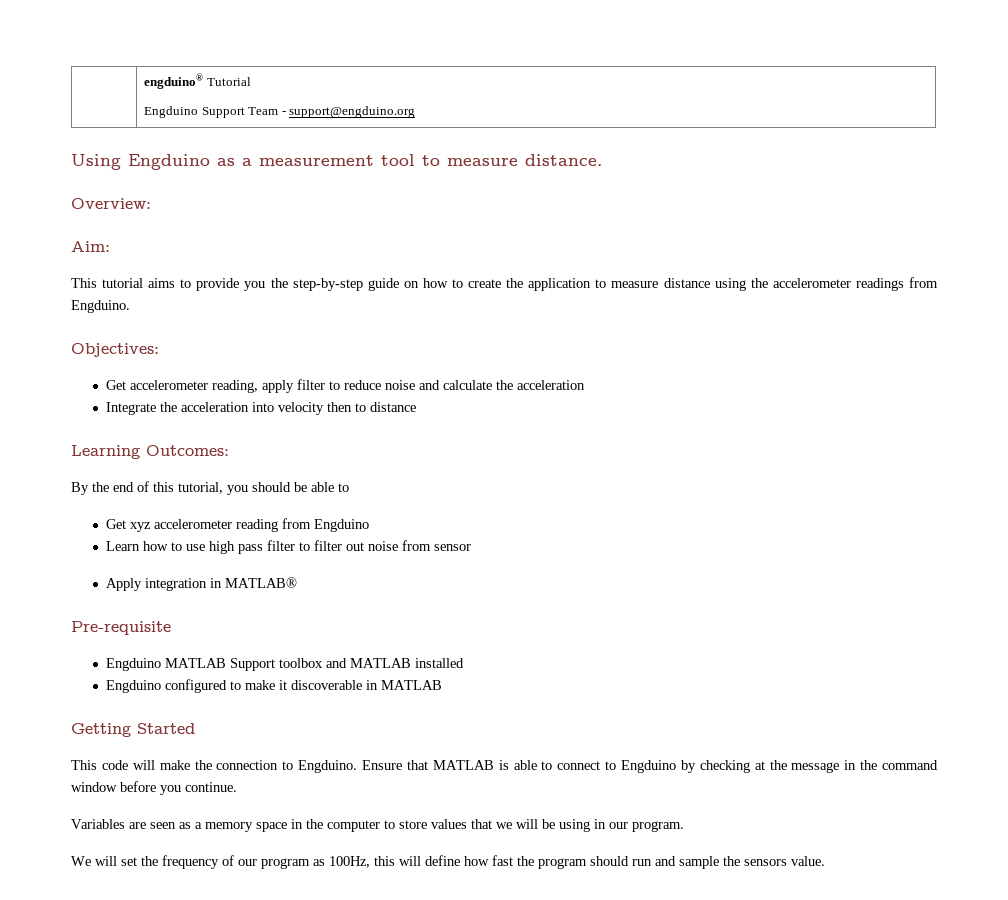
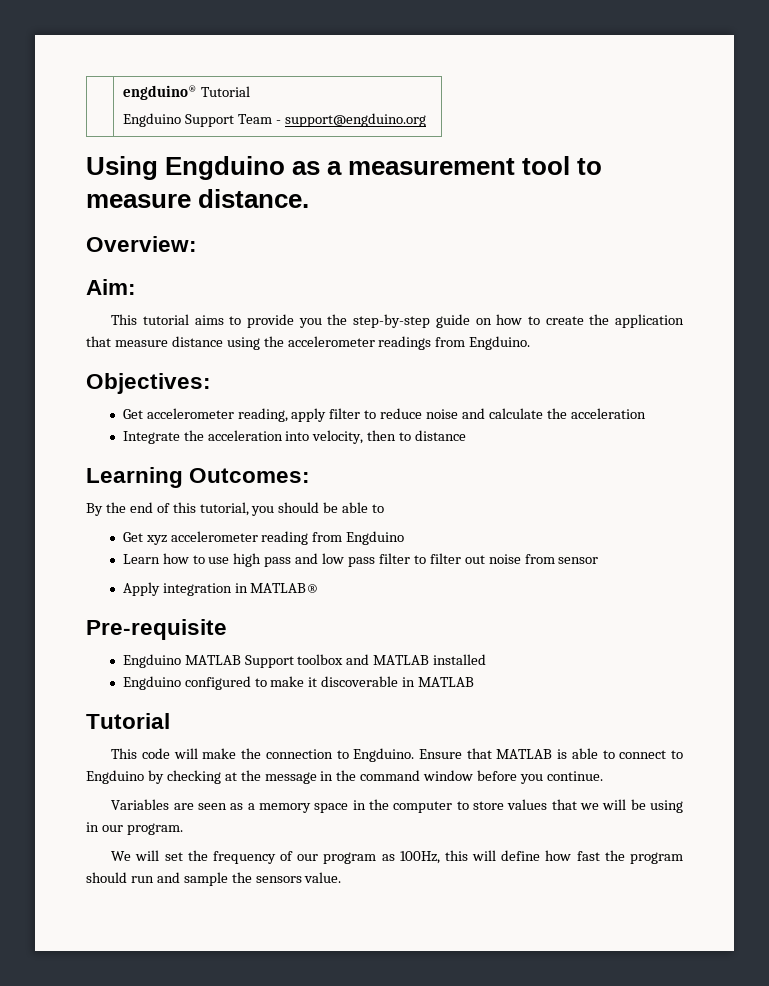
- This tutorial aims to provide you the step-by-step guide on how to create the application to measure distance using the accelerometer readings from Engduino.
+ This tutorial aims to provide you the step-by-step guide on how to create the application that measure distance using the accelerometer readings from Engduino.
- Integrate the acceleration into velocity then to distance
+ Integrate the acceleration into velocity, then to distance
- Learn how to use high pass filter to filter out noise from sensor
+ Learn how to use high pass and low pass filter to filter out noise from sensor
  Engduino configured to make it discoverable in MATLAB
- Getting Started
+ Tutorial

